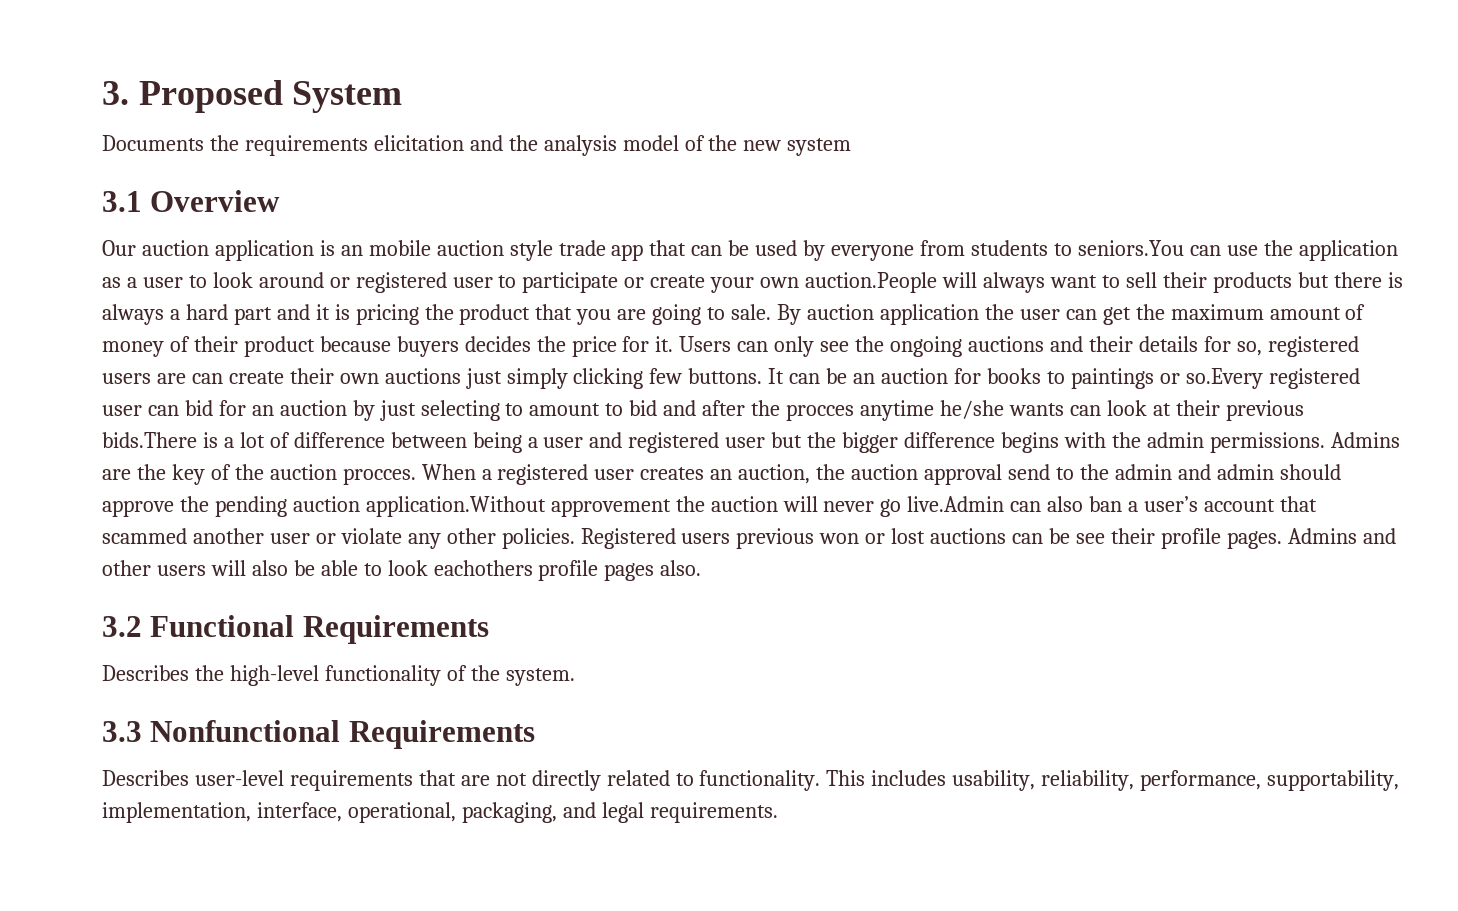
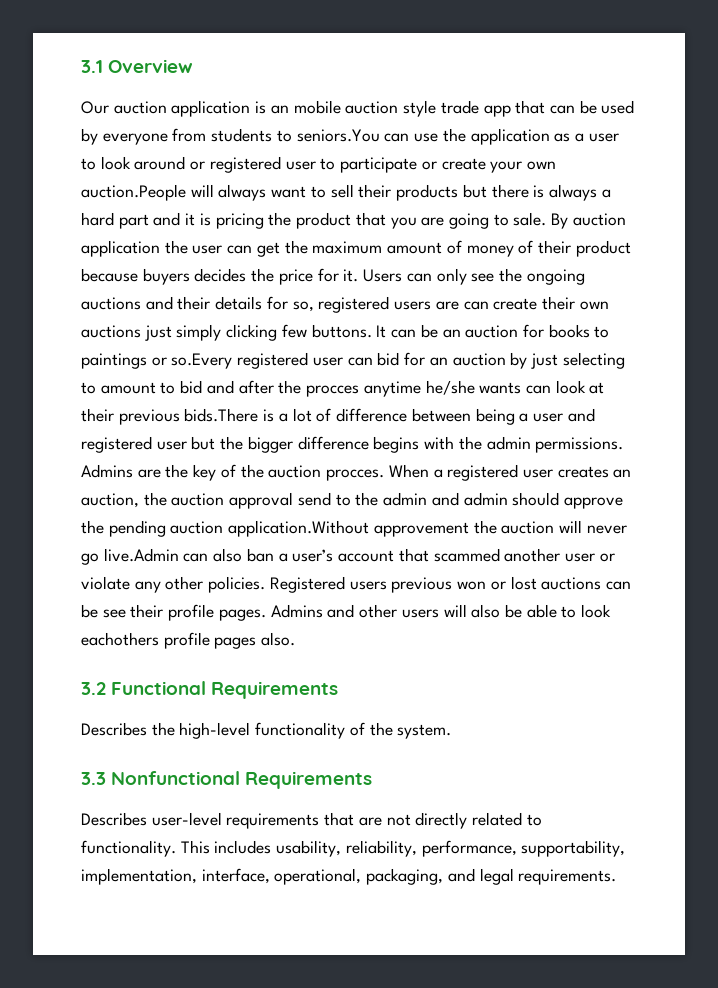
- 3. Proposed System
- Documents the requirements elicitation and the analysis model of the new system

